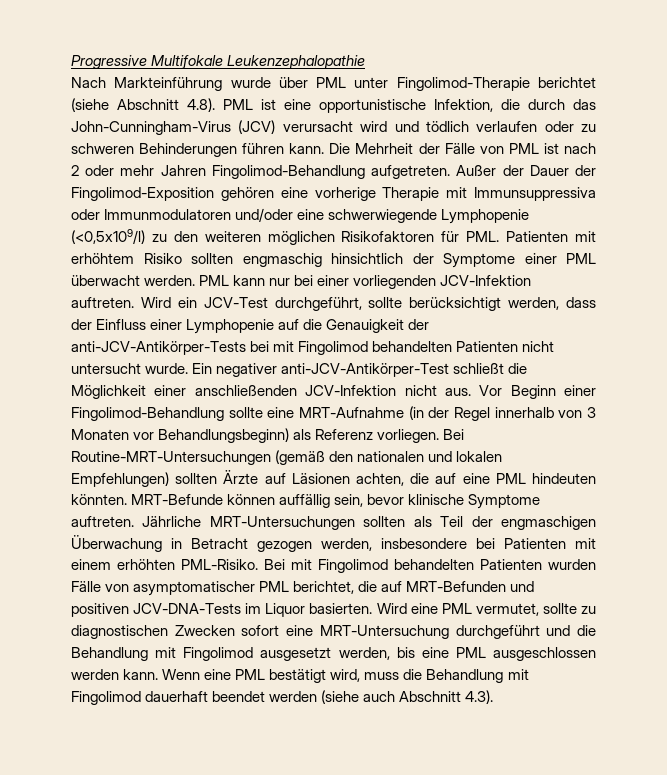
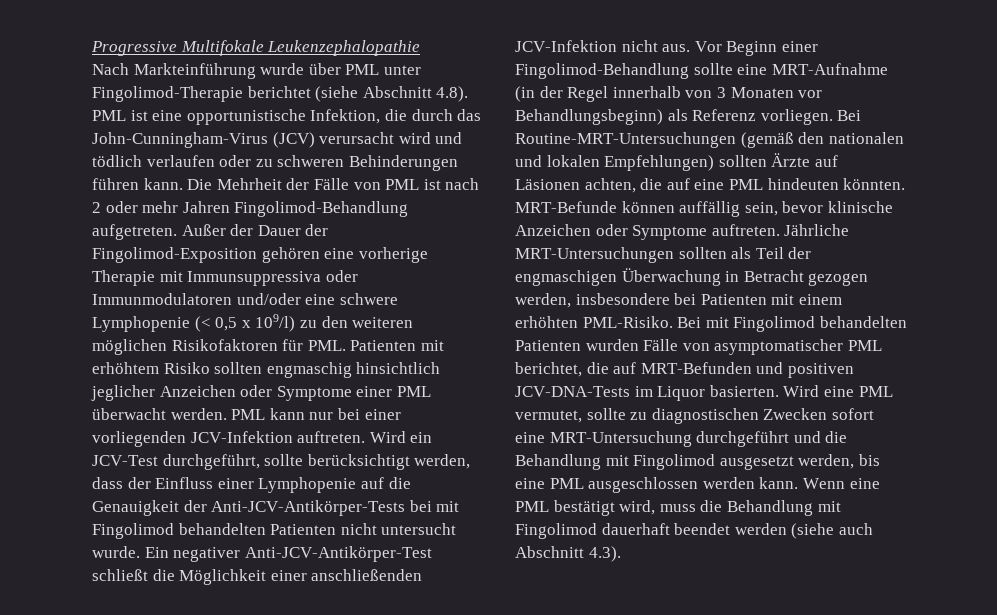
- Außer der Dauer der Fingolimod-Exposition gehören eine vorherige Therapie mit Immunsuppressiva oder Immunmodulatoren und/oder eine schwerwiegende Lymphopenie (<0,5x109/l) zu den weiteren möglichen Risikofaktoren für PML. Patienten mit erhöhtem Risiko sollten engmaschig hinsichtlich der Symptome einer PML überwacht werden.
+ Außer der Dauer der Fingolimod-Exposition gehören eine vorherige Therapie mit Immunsuppressiva oder Immunmodulatoren und/oder eine schwere Lymphopenie (< 0,5 x 109/l) zu den weiteren möglichen Risikofaktoren für PML. Patienten mit erhöhtem Risiko sollten engmaschig hinsichtlich jeglicher Anzeichen oder Symptome einer PML überwacht werden.
- Wird ein JCV-Test durchgeführt, sollte berücksichtigt werden, dass der Einfluss einer Lymphopenie auf die Genauigkeit der anti-JCV-Antikörper-Tests bei mit Fingolimod behandelten Patienten nicht untersucht wurde.
+ Wird ein JCV-Test durchgeführt, sollte berücksichtigt werden, dass der Einfluss einer Lymphopenie auf die Genauigkeit der Anti-JCV-Antikörper-Tests bei mit Fingolimod behandelten Patienten nicht untersucht wurde.
- Ein negativer anti-JCV-Antikörper-Test schließt die Möglichkeit einer anschließenden JCV-Infektion nicht aus.
+ Ein negativer Anti-JCV-Antikörper-Test schließt die Möglichkeit einer anschließenden JCV-Infektion nicht aus.
- MRT-Befunde können auffällig sein, bevor klinische Symptome auftreten.
+ MRT-Befunde können auffällig sein, bevor klinische Anzeichen oder Symptome auftreten.

